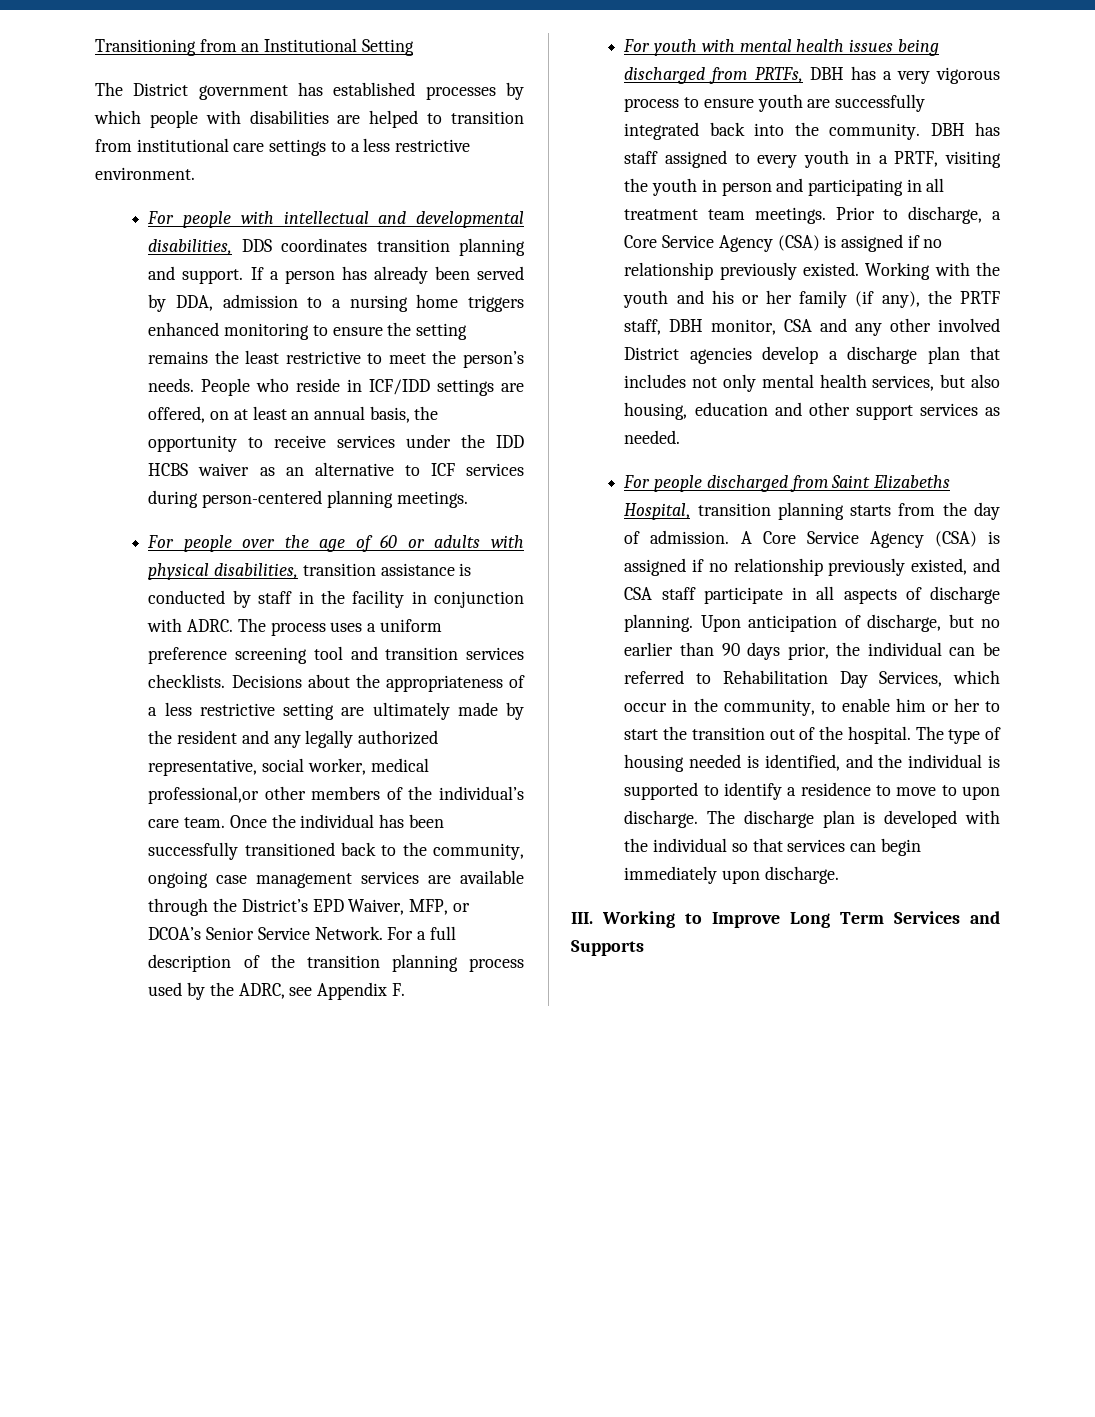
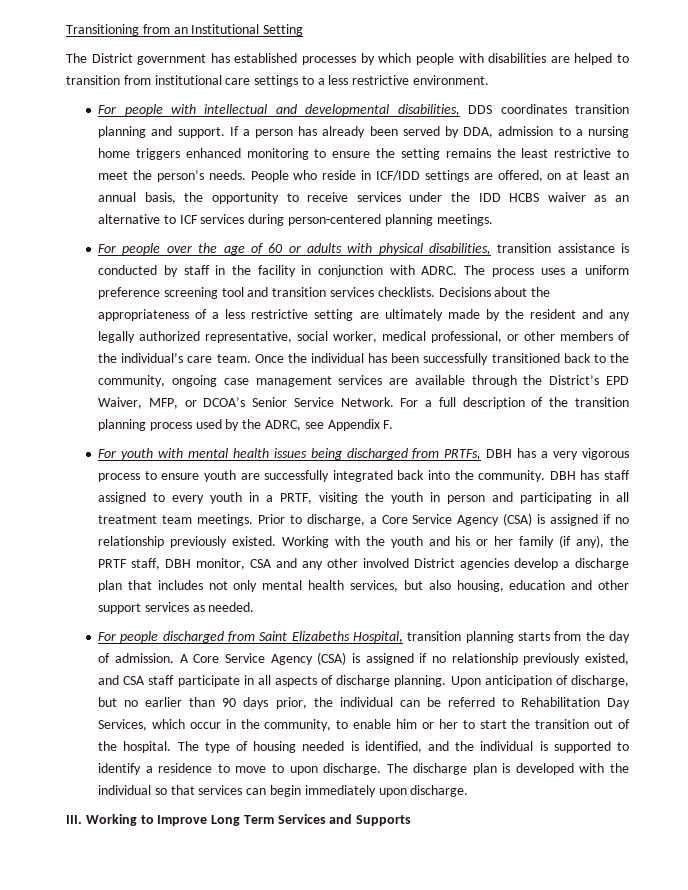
- Decisions about the appropriateness of a less restrictive setting are ultimately made by the resident and any legally authorized representative, social worker, medical professional,or other members of the individual’s care team.
+ Decisions about the appropriateness of a less restrictive setting are ultimately made by the resident and any legally authorized representative, social worker, medical professional, or other members of the individual’s care team.

